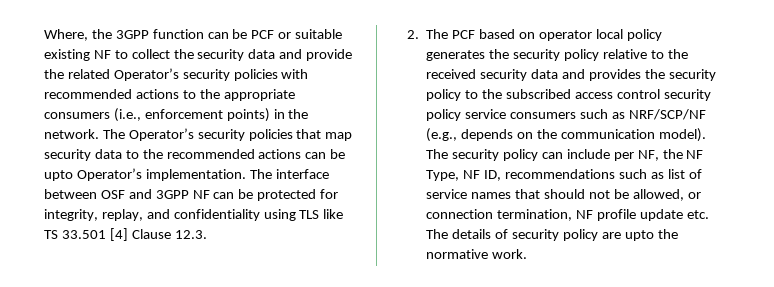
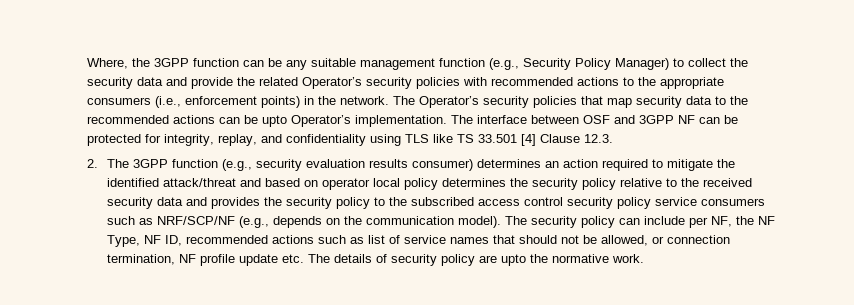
- Where, the 3GPP function can be PCF or suitable existing NF to collect the security data and provide the related Operator’s security policies with recommended actions to the appropriate consumers (i.e., enforcement points) in the network.
+ Where, the 3GPP function can be any suitable management function (e.g., Security Policy Manager) to collect the security data and provide the related Operator’s security policies with recommended actions to the appropriate consumers (i.e., enforcement points) in the network.
- 2. The PCF based on operator local policy generates the security policy relative to the received security data and provides the security policy to the subscribed access control security policy service consumers such as NRF/SCP/NF (e.g., depends on the communication model).
+ 2. The 3GPP function (e.g., security evaluation results consumer) determines an action required to mitigate the identified attack/threat and based on operator local policy determines the security policy relative to the received security data and provides the security policy to the subscribed access control security policy service consumers such as NRF/SCP/NF (e.g., depends on the communication model).
- The security policy can include per NF, the NF Type, NF ID, recommendations such as list of service names that should not be allowed, or connection termination, NF profile update etc. The details of security policy are upto the normative work.
+ The security policy can include per NF, the NF Type, NF ID, recommended actions such as list of service names that should not be allowed, or connection termination, NF profile update etc. The details of security policy are upto the normative work.

